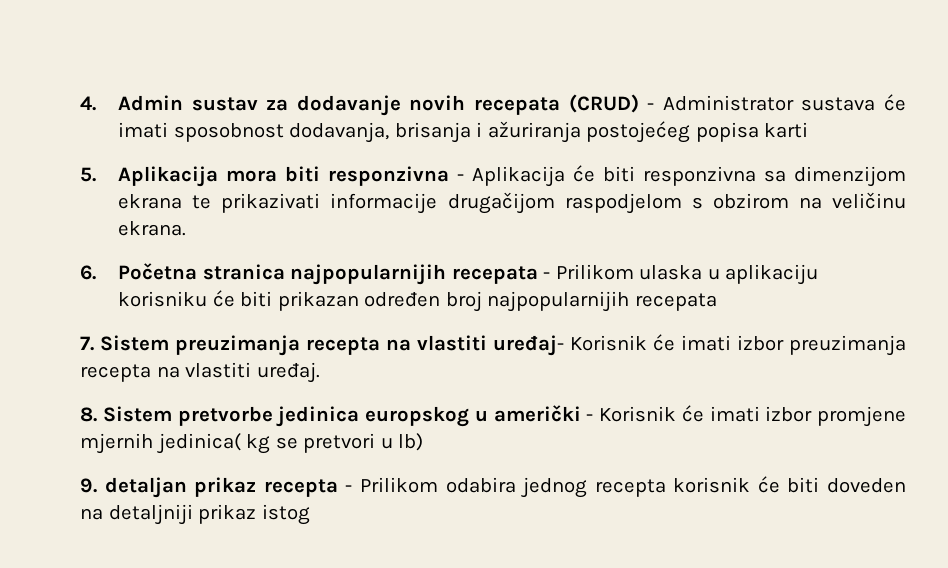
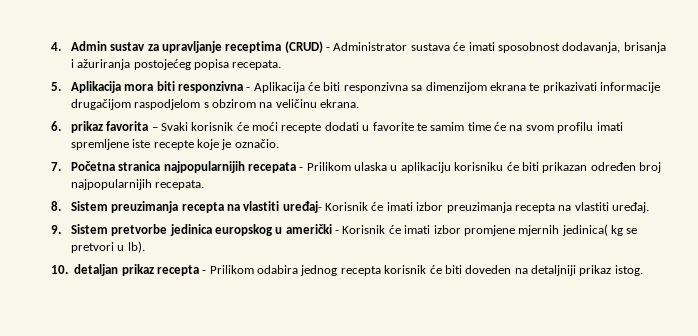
- 4. Admin sustav za dodavanje novih recepata (CRUD) - Administrator sustava će imati sposobnost dodavanja, brisanja i ažuriranja postojećeg popisa karti
+ 4. Admin sustav za upravljanje receptima (CRUD) - Administrator sustava će imati sposobnost dodavanja, brisanja i ažuriranja postojećeg popisa recepata.
- 6. Početna stranica najpopularnijih recepata - Prilikom ulaska u aplikaciju korisniku će biti prikazan određen broj najpopularnijih recepata
- 7. Sistem preuzimanja recepta na vlastiti uređaj- Korisnik će imati izbor preuzimanja recepta na vlastiti uređaj.
+ 6. prikaz favorita – Svaki korisnik će moći recepte dodati u favorite te samim time će na svom profilu imati spremljene iste recepte koje je označio.
+ 7. Početna stranica najpopularnijih recepata - Prilikom ulaska u aplikaciju korisniku će biti prikazan određen broj najpopularnijih recepata.
+ 8. Sistem preuzimanja recepta na vlastiti uređaj- Korisnik će imati izbor preuzimanja recepta na vlastiti uređaj.
- 8. Sistem pretvorbe jedinica europskog u američki - Korisnik će imati izbor promjene mjernih jedinica( kg se pretvori u lb)
- 9. detaljan prikaz recepta - Prilikom odabira jednog recepta korisnik će biti doveden na detaljniji prikaz istog
+ 9. Sistem pretvorbe jedinica europskog u američki - Korisnik će imati izbor promjene mjernih jedinica( kg se pretvori u lb).
+ 10. detaljan prikaz recepta - Prilikom odabira jednog recepta korisnik će biti doveden na detaljniji prikaz istog.

